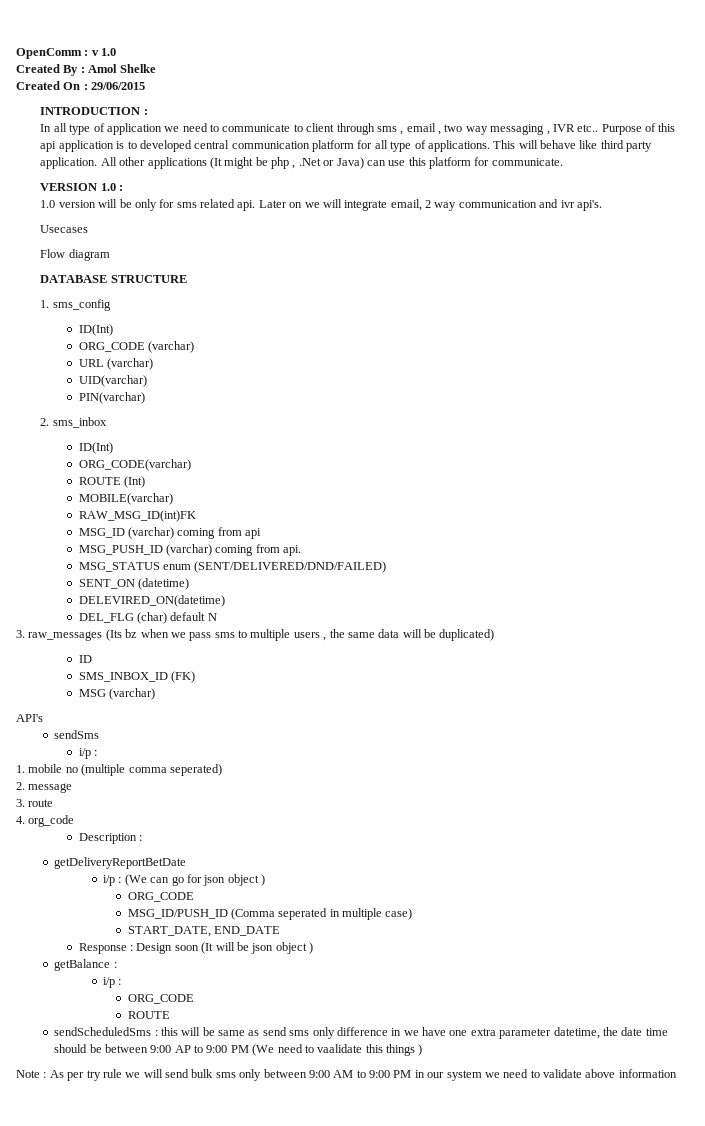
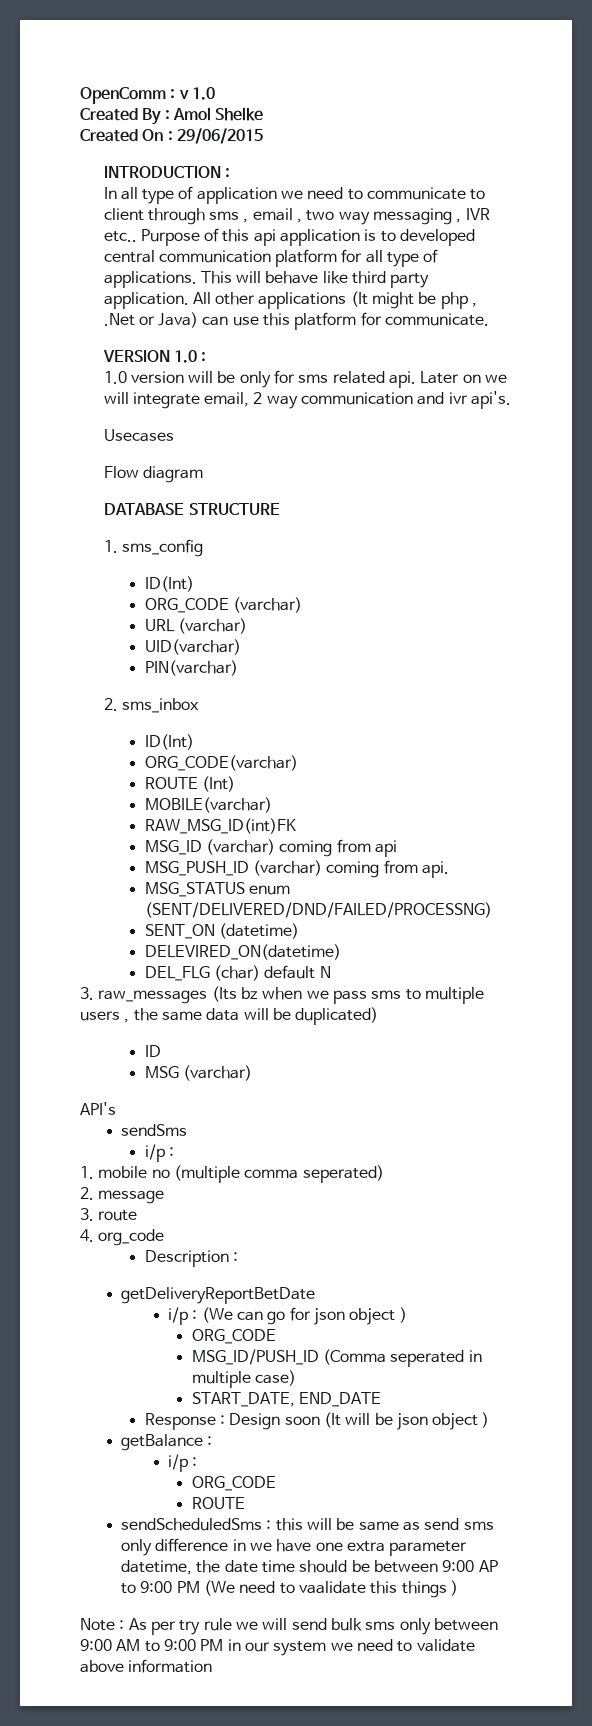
- MSG_STATUS enum (SENT/DELIVERED/DND/FAILED)
+ MSG_STATUS enum (SENT/DELIVERED/DND/FAILED/PROCESSNG)
- SMS_INBOX_ID (FK)

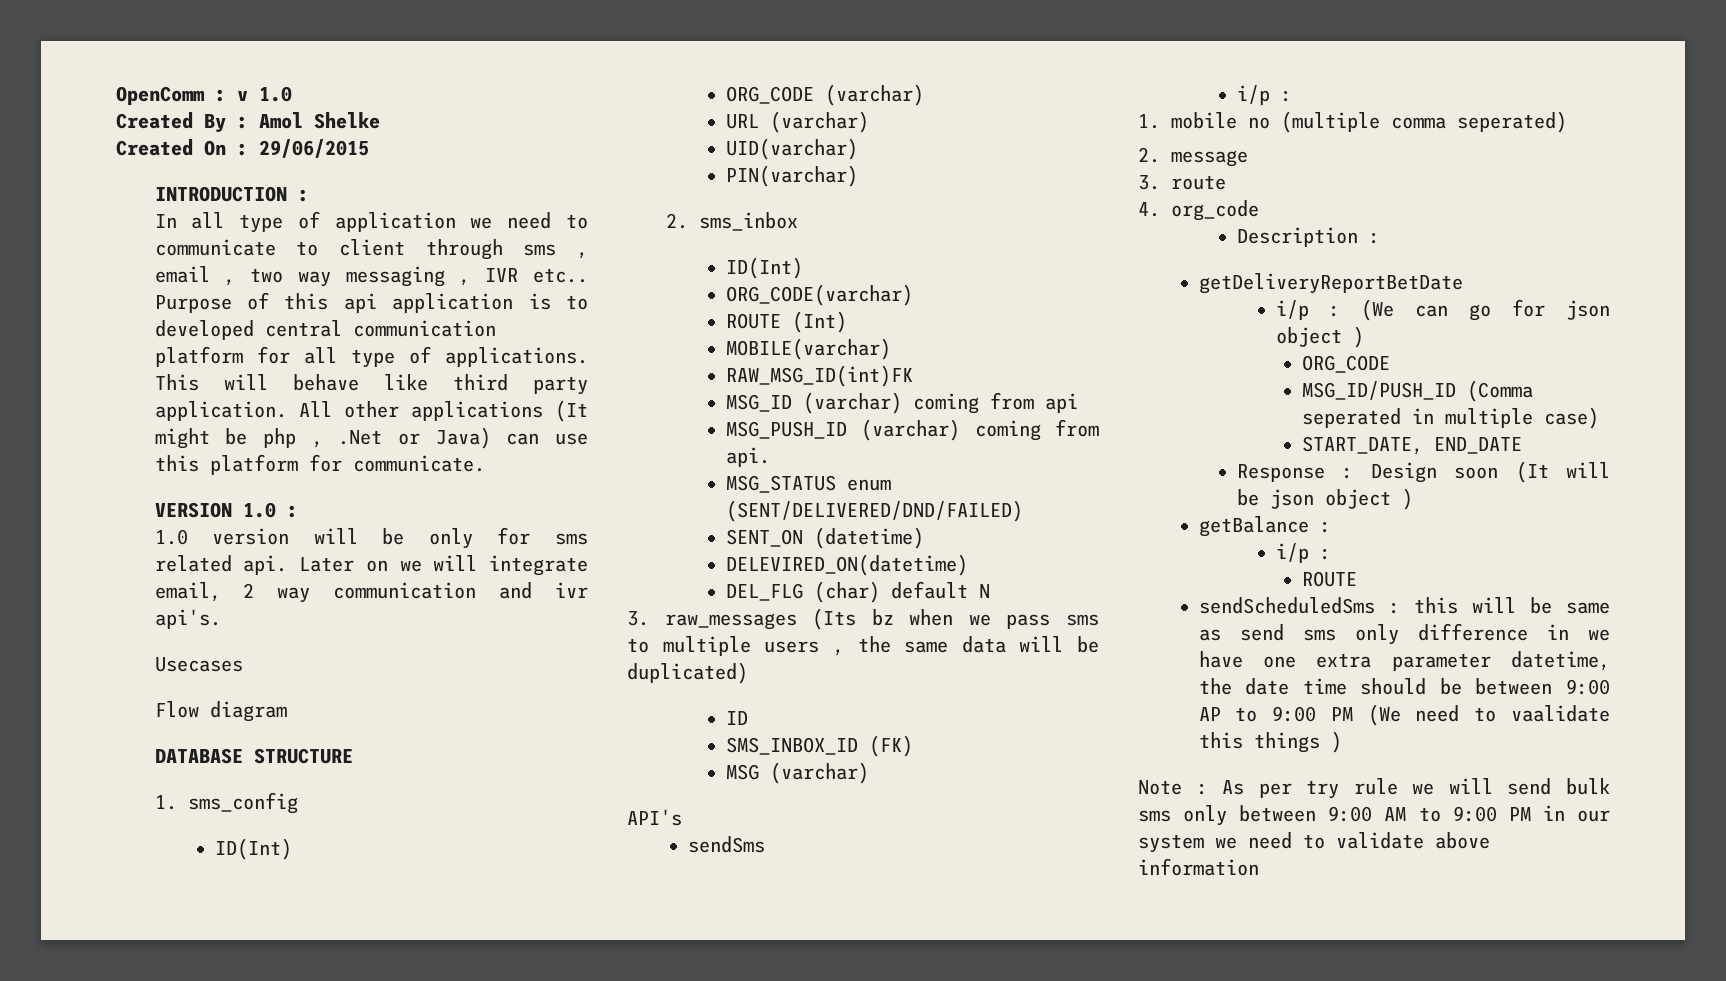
- MSG_STATUS enum (SENT/DELIVERED/DND/FAILED/PROCESSNG)
+ MSG_STATUS enum (SENT/DELIVERED/DND/FAILED)
+ SMS_INBOX_ID (FK)
  getBalance :
  i/p :
- ORG_CODE

